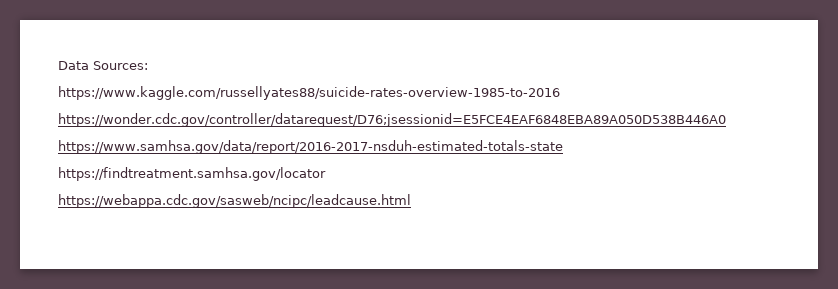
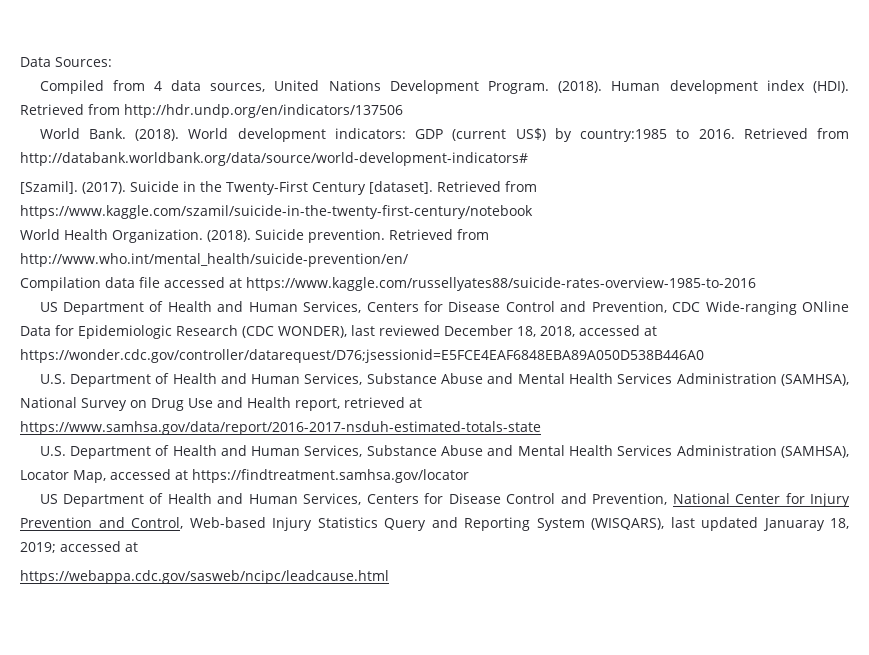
- https://www.kaggle.com/russellyates88/suicide-rates-overview-1985-to-2016
- https://wonder.cdc.gov/controller/datarequest/D76;jsessionid=E5FCE4EAF6848EBA89A050D538B446A0
- https://www.samhsa.gov/data/report/2016-2017-nsduh-estimated-totals-state
- https://findtreatment.samhsa.gov/locator
+ Compiled from 4 data sources, United Nations Development Program. (2018). Human development index (HDI). Retrieved from http://hdr.undp.org/en/indicators/137506
+ World Bank. (2018). World development indicators: GDP (current US$) by country:1985 to 2016. Retrieved from http://databank.worldbank.org/data/source/world-development-indicators#
+ [Szamil]. (2017). Suicide in the Twenty-First Century [dataset]. Retrieved from https://www.kaggle.com/szamil/suicide-in-the-twenty-first-century/notebook
+ World Health Organization. (2018). Suicide prevention. Retrieved from http://www.who.int/mental_health/suicide-prevention/en/
+ Compilation data file accessed at https://www.kaggle.com/russellyates88/suicide-rates-overview-1985-to-2016
+ US Department of Health and Human Services, Centers for Disease Control and Prevention, CDC Wide-ranging ONline Data for Epidemiologic Research (CDC WONDER), last reviewed December 18, 2018, accessed at https://wonder.cdc.gov/controller/datarequest/D76;jsessionid=E5FCE4EAF6848EBA89A050D538B446A0
+ U.S. Department of Health and Human Services, Substance Abuse and Mental Health Services Administration (SAMHSA), National Survey on Drug Use and Health report, retrieved at https://www.samhsa.gov/data/report/2016-2017-nsduh-estimated-totals-state
+ U.S. Department of Health and Human Services, Substance Abuse and Mental Health Services Administration (SAMHSA), Locator Map, accessed at https://findtreatment.samhsa.gov/locator
+ US Department of Health and Human Services, Centers for Disease Control and Prevention, National Center for Injury Prevention and Control, Web-based Injury Statistics Query and Reporting System (WISQARS), last updated Januaray 18, 2019; accessed at

